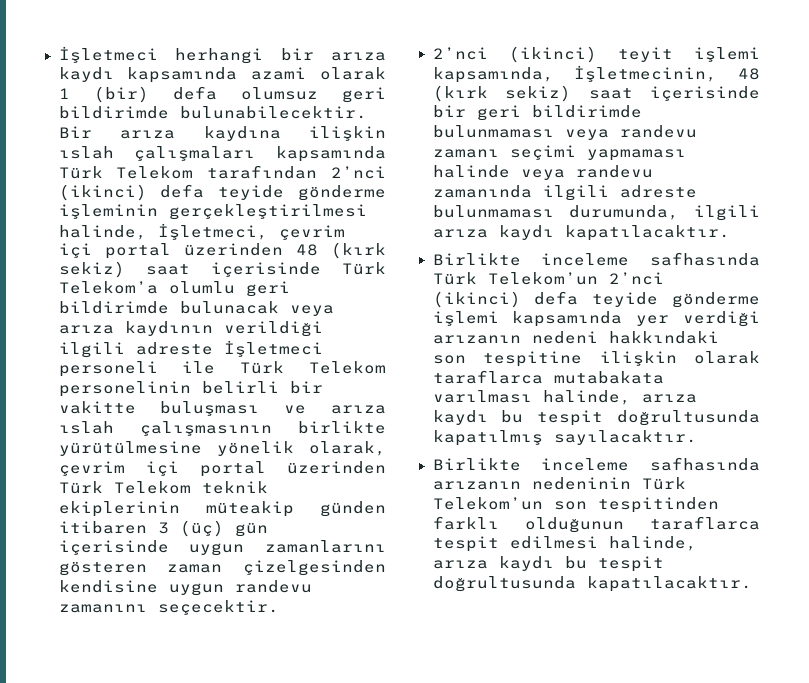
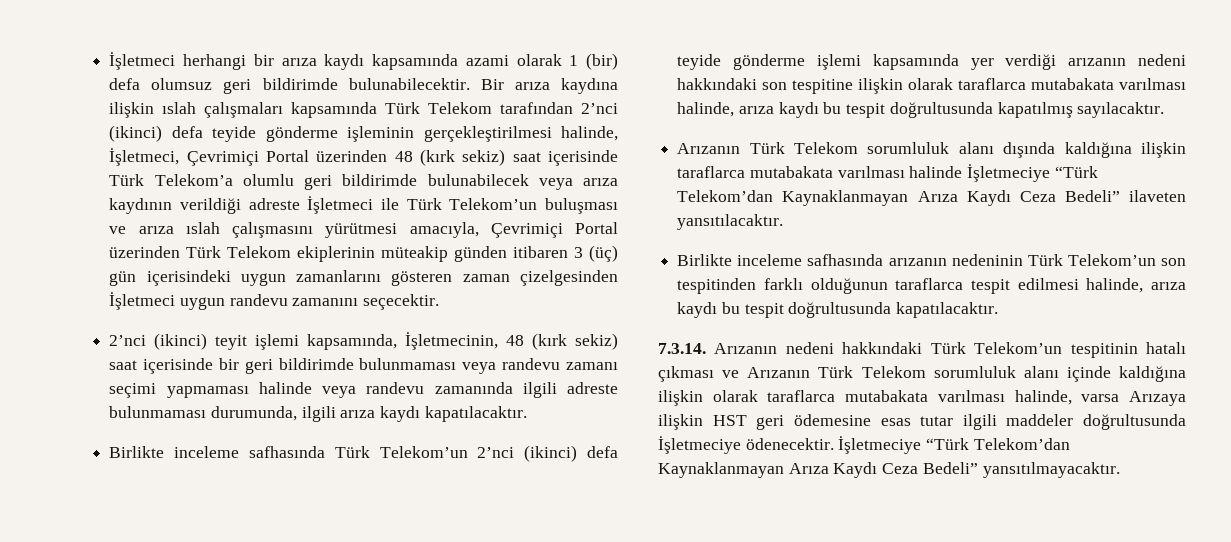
- Bir arıza kaydına ilişkin ıslah çalışmaları kapsamında Türk Telekom tarafından 2’nci (ikinci) defa teyide gönderme işleminin gerçekleştirilmesi halinde, İşletmeci, çevrim içi portal üzerinden 48 (kırk sekiz) saat içerisinde Türk Telekom’a olumlu geri bildirimde bulunacak veya arıza kaydının verildiği ilgili adreste İşletmeci personeli ile Türk Telekom personelinin belirli bir vakitte buluşması ve arıza ıslah çalışmasının birlikte yürütülmesine yönelik olarak, çevrim içi portal üzerinden Türk Telekom teknik ekiplerinin müteakip günden itibaren 3 (üç) gün içerisinde uygun zamanlarını gösteren zaman çizelgesinden kendisine uygun randevu zamanını seçecektir.
+ Bir arıza kaydına ilişkin ıslah çalışmaları kapsamında Türk Telekom tarafından 2’nci (ikinci) defa teyide gönderme işleminin gerçekleştirilmesi halinde, İşletmeci, Çevrimiçi Portal üzerinden 48 (kırk sekiz) saat içerisinde Türk Telekom’a olumlu geri bildirimde bulunabilecek veya arıza kaydının verildiği adreste İşletmeci ile Türk Telekom’un buluşması ve arıza ıslah çalışmasını yürütmesi amacıyla, Çevrimiçi Portal üzerinden Türk Telekom ekiplerinin müteakip günden itibaren 3 (üç) gün içerisindeki uygun zamanlarını gösteren zaman çizelgesinden İşletmeci uygun randevu zamanını seçecektir.
+ Arızanın Türk Telekom sorumluluk alanı dışında kaldığına ilişkin taraflarca mutabakata varılması halinde İşletmeciye “Türk Telekom’dan Kaynaklanmayan Arıza Kaydı Ceza Bedeli” ilaveten yansıtılacaktır.
+ 7.3.14. Arızanın nedeni hakkındaki Türk Telekom’un tespitinin hatalı çıkması ve Arızanın Türk Telekom sorumluluk alanı içinde kaldığına ilişkin olarak taraflarca mutabakata varılması halinde, varsa Arızaya ilişkin HST geri ödemesine esas tutar ilgili maddeler doğrultusunda İşletmeciye ödenecektir. İşletmeciye “Türk Telekom’dan Kaynaklanmayan Arıza Kaydı Ceza Bedeli” yansıtılmayacaktır.

